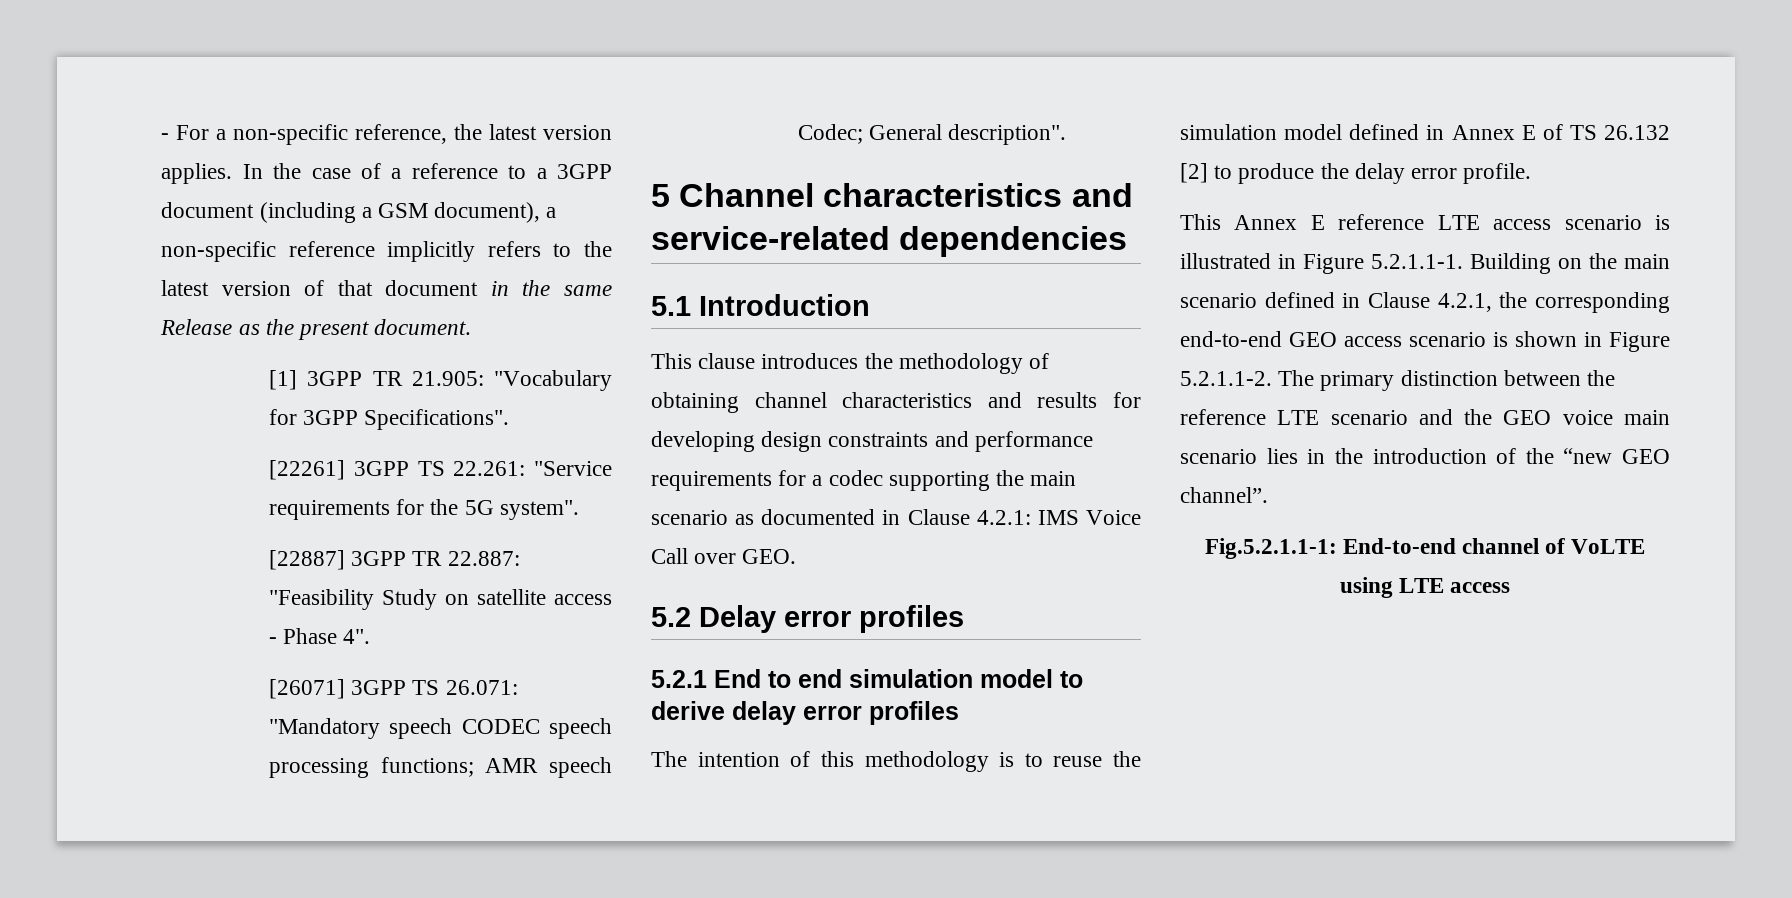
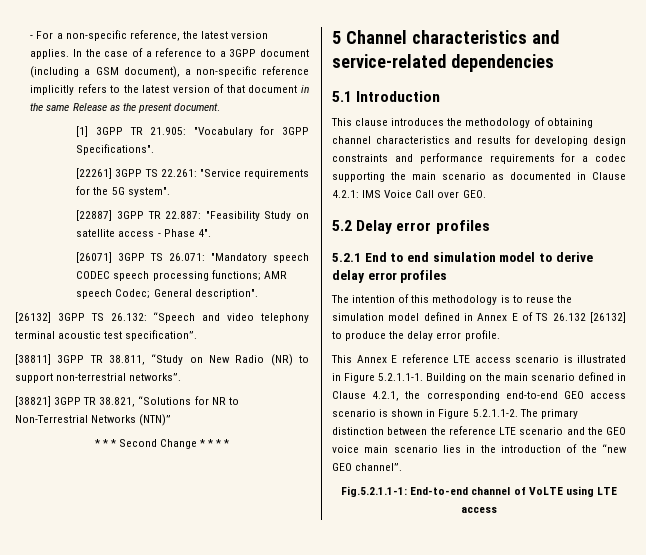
+ [26132] 3GPP TS 26.132: “Speech and video telephony terminal acoustic test specification”.
+ [38811] 3GPP TR 38.811, “Study on New Radio (NR) to support non-terrestrial networks”.
+ [38821] 3GPP TR 38.821, “Solutions for NR to Non-Terrestrial Networks (NTN)”
+ * * * Second Change * * * *
- The intention of this methodology is to reuse the simulation model defined in Annex E of TS 26.132 [2] to produce the delay error profile.
+ The intention of this methodology is to reuse the simulation model defined in Annex E of TS 26.132 [26132] to produce the delay error profile.

